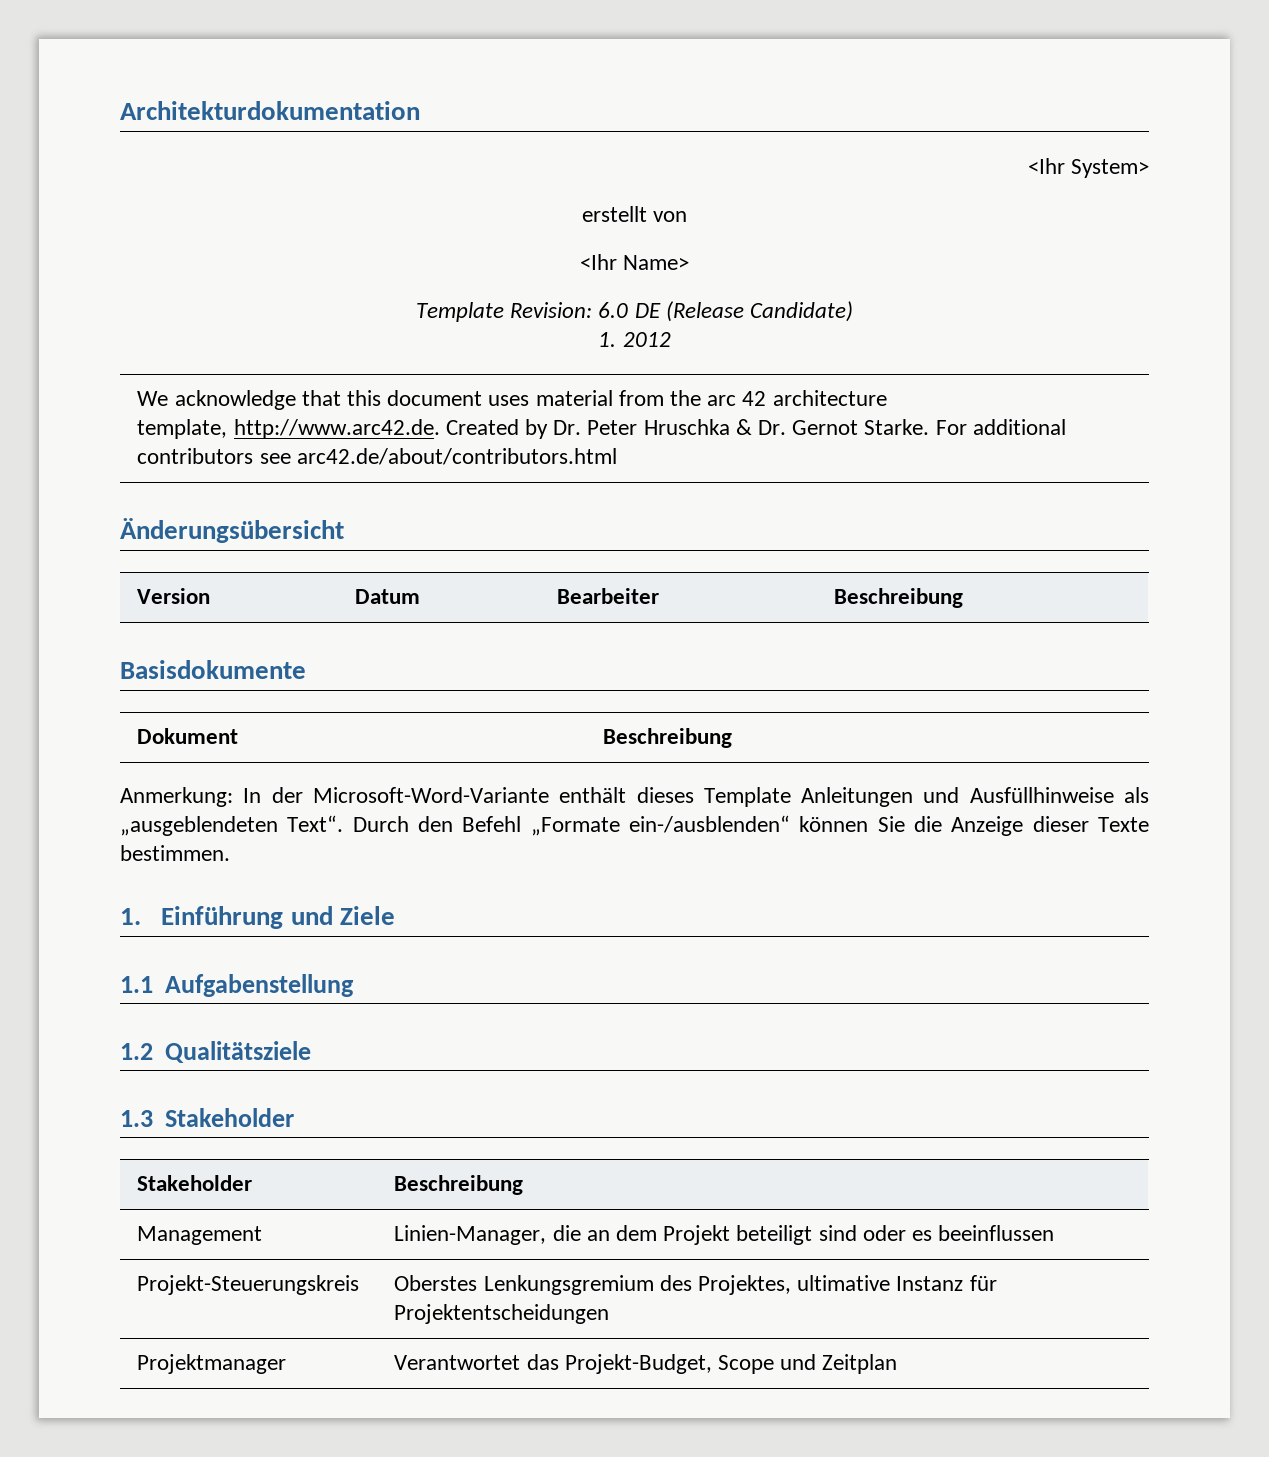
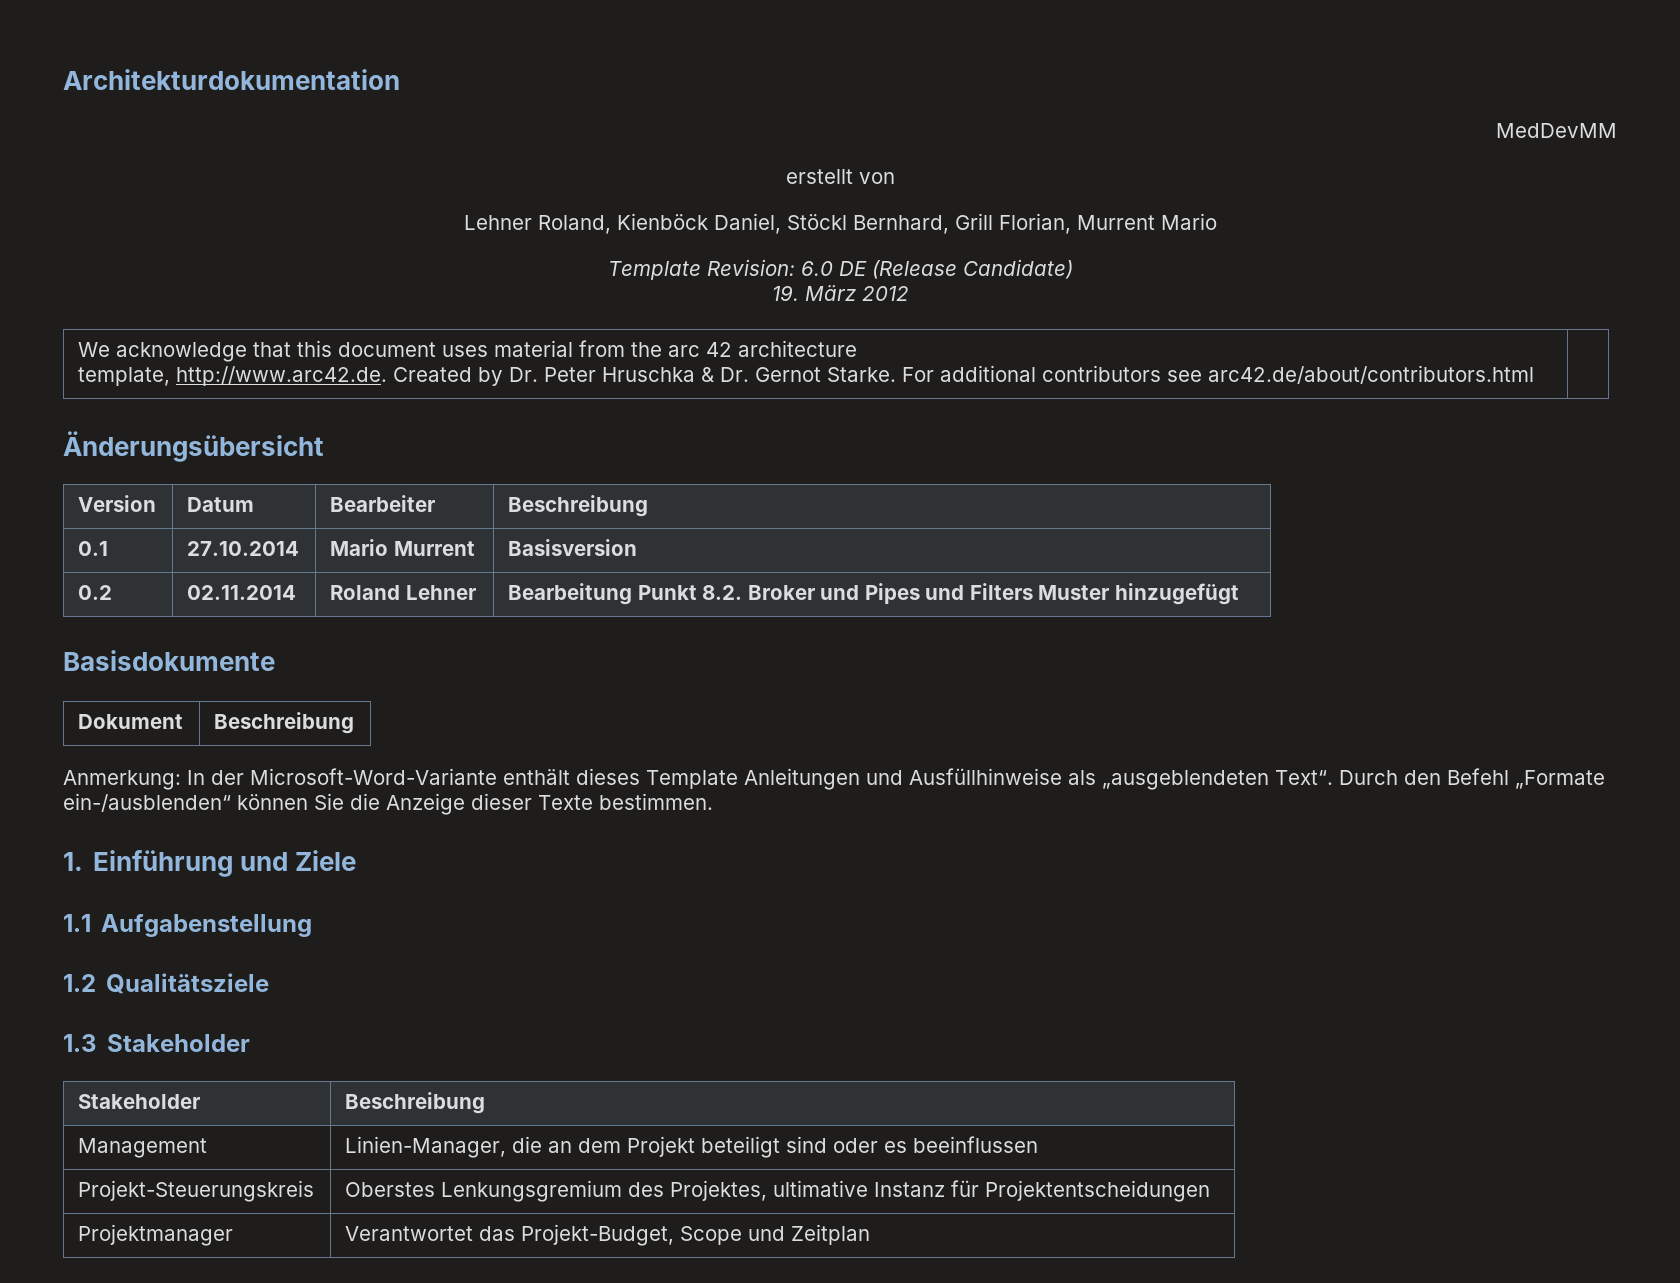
- <Ihr System>
+ MedDevMM
- <Ihr Name>
+ Lehner Roland, Kienböck Daniel, Stöckl Bernhard, Grill Florian, Murrent Mario
- 1. 2012
+ 19. März 2012
+ 0.1 | 27.10.2014 | Mario Murrent | Basisversion
+ 0.2 | 02.11.2014 | Roland Lehner | Bearbeitung Punkt 8.2. Broker und Pipes und Filters Muster hinzugefügt

